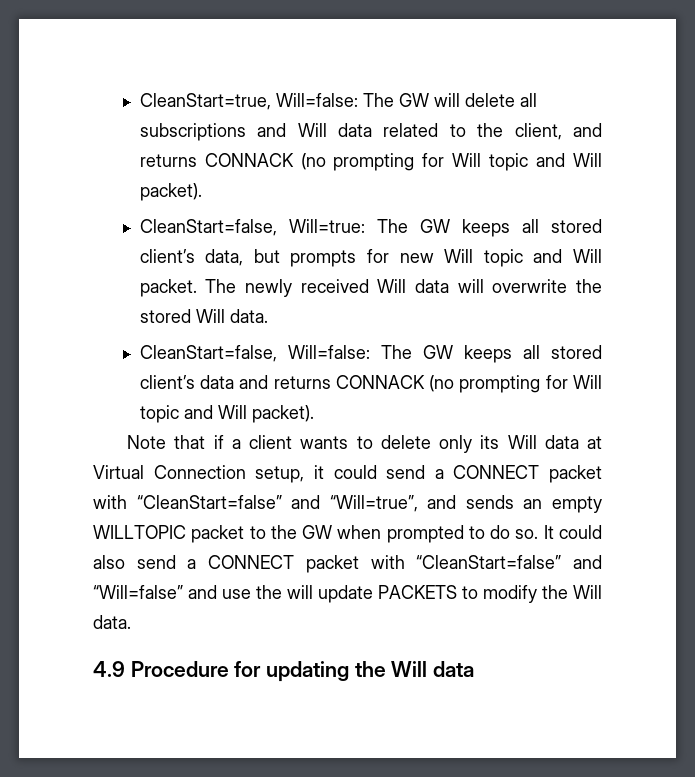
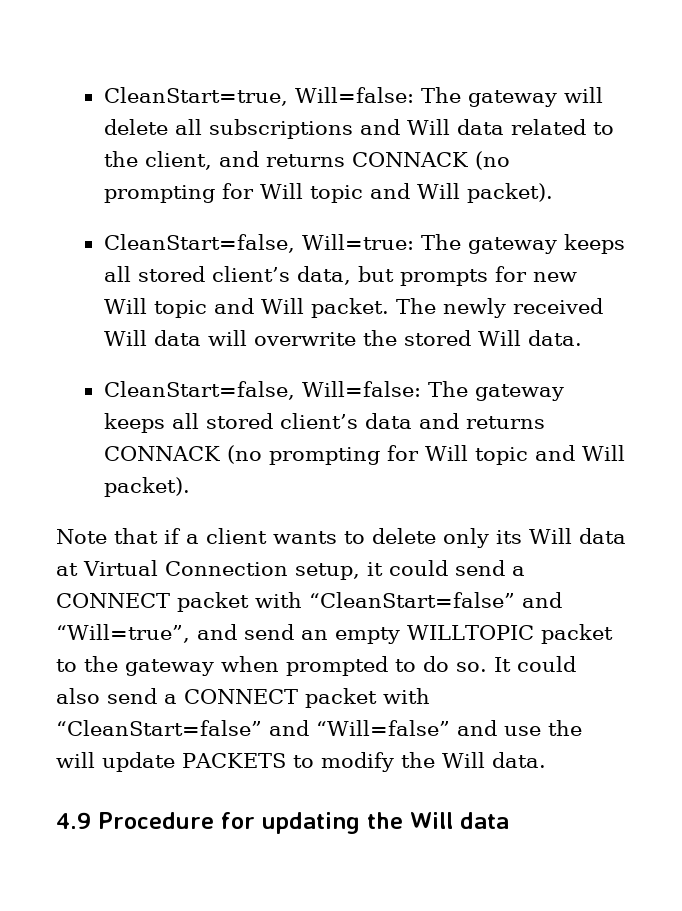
- CleanStart=true, Will=false: The GW will delete all subscriptions and Will data related to the client, and returns CONNACK (no prompting for Will topic and Will packet).
+ CleanStart=true, Will=false: The gateway will delete all subscriptions and Will data related to the client, and returns CONNACK (no prompting for Will topic and Will packet).
- CleanStart=false, Will=true: The GW keeps all stored client’s data, but prompts for new Will topic and Will packet.
+ CleanStart=false, Will=true: The gateway keeps all stored client’s data, but prompts for new Will topic and Will packet.
- CleanStart=false, Will=false: The GW keeps all stored client’s data and returns CONNACK (no prompting for Will topic and Will packet).
+ CleanStart=false, Will=false: The gateway keeps all stored client’s data and returns CONNACK (no prompting for Will topic and Will packet).
- Note that if a client wants to delete only its Will data at Virtual Connection setup, it could send a CONNECT packet with “CleanStart=false” and “Will=true”, and sends an empty WILLTOPIC packet to the GW when prompted to do so.
+ Note that if a client wants to delete only its Will data at Virtual Connection setup, it could send a CONNECT packet with “CleanStart=false” and “Will=true”, and send an empty WILLTOPIC packet to the gateway when prompted to do so.

